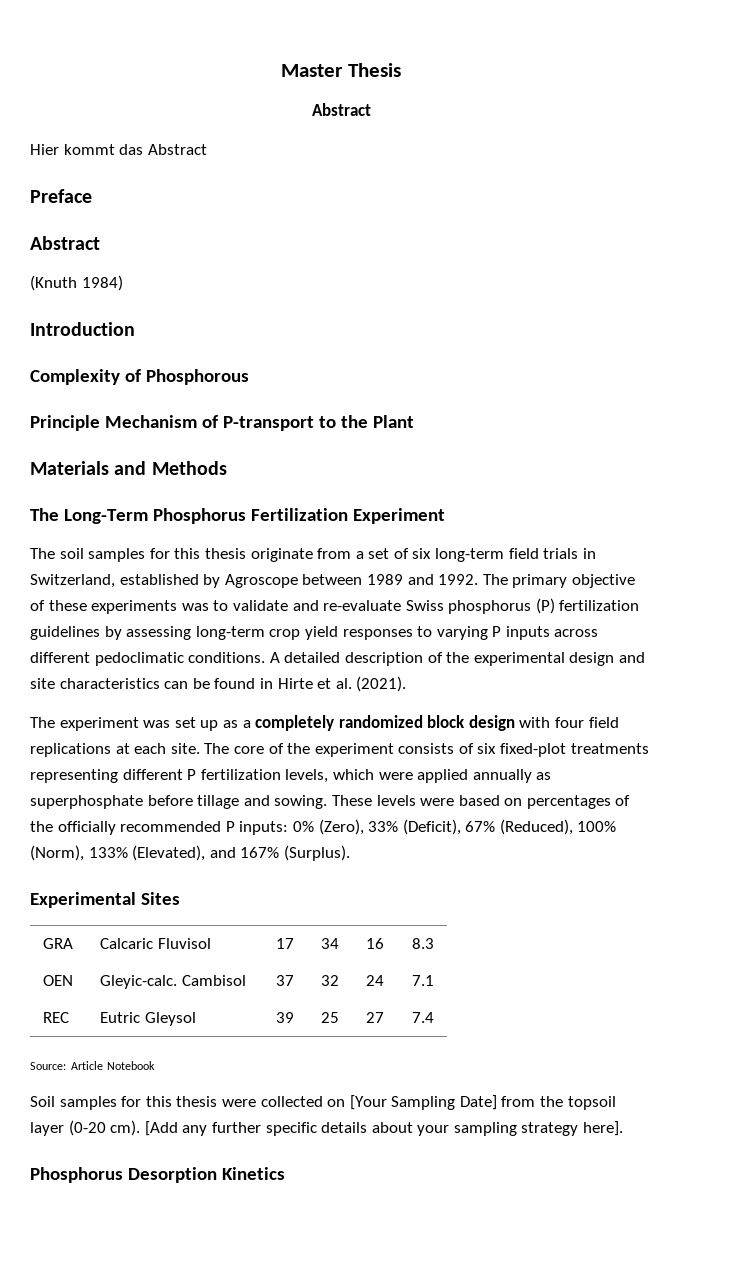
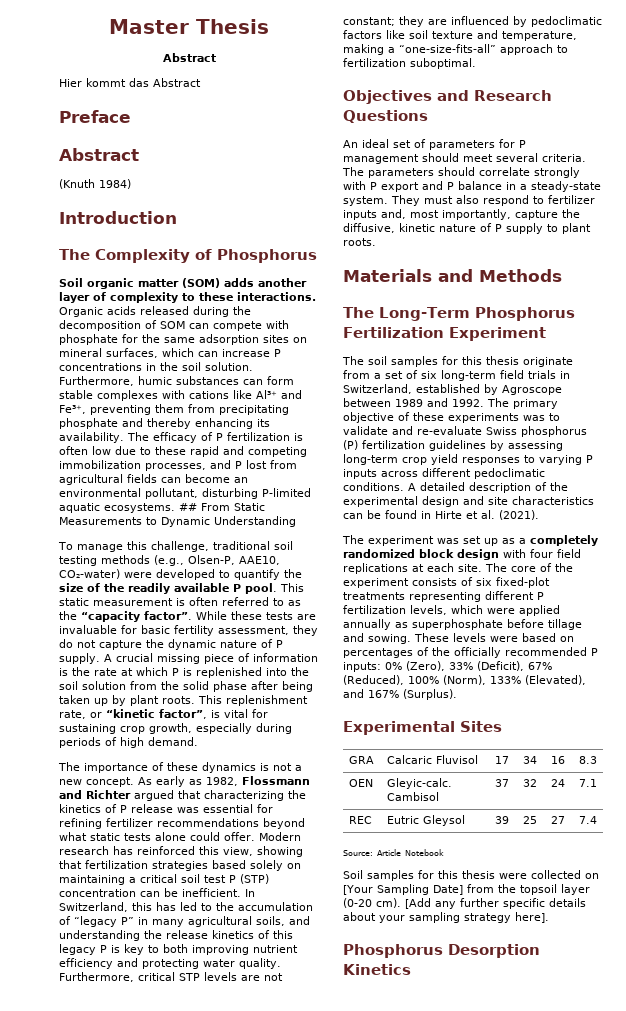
- Complexity of Phosphorous
- Principle Mechanism of P-transport to the Plant
+ The Complexity of Phosphorus
+ Soil organic matter (SOM) adds another layer of complexity to these interactions. Organic acids released during the decomposition of SOM can compete with phosphate for the same adsorption sites on mineral surfaces, which can increase P concentrations in the soil solution. Furthermore, humic substances can form stable complexes with cations like Al³⁺ and Fe³⁺, preventing them from precipitating phosphate and thereby enhancing its availability. The efficacy of P fertilization is often low due to these rapid and competing immobilization processes, and P lost from agricultural fields can become an environmental pollutant, disturbing P-limited aquatic ecosystems. ## From Static Measurements to Dynamic Understanding
+ To manage this challenge, traditional soil testing methods (e.g., Olsen-P, AAE10, CO₂-water) were developed to quantify the size of the readily available P pool. This static measurement is often referred to as the “capacity factor”. While these tests are invaluable for basic fertility assessment, they do not capture the dynamic nature of P supply. A crucial missing piece of information is the rate at which P is replenished into the soil solution from the solid phase after being taken up by plant roots. This replenishment rate, or “kinetic factor”, is vital for sustaining crop growth, especially during periods of high demand.
+ The importance of these dynamics is not a new concept. As early as 1982, Flossmann and Richter argued that characterizing the kinetics of P release was essential for refining fertilizer recommendations beyond what static tests alone could offer. Modern research has reinforced this view, showing that fertilization strategies based solely on maintaining a critical soil test P (STP) concentration can be inefficient. In Switzerland, this has led to the accumulation of “legacy P” in many agricultural soils, and understanding the release kinetics of this legacy P is key to both improving nutrient efficiency and protecting water quality. Furthermore, critical STP levels are not constant; they are influenced by pedoclimatic factors like soil texture and temperature, making a “one-size-fits-all” approach to fertilization suboptimal.
+ Objectives and Research Questions
+ An ideal set of parameters for P management should meet several criteria. The parameters should correlate strongly with P export and P balance in a steady-state system. They must also respond to fertilizer inputs and, most importantly, capture the diffusive, kinetic nature of P supply to plant roots.

